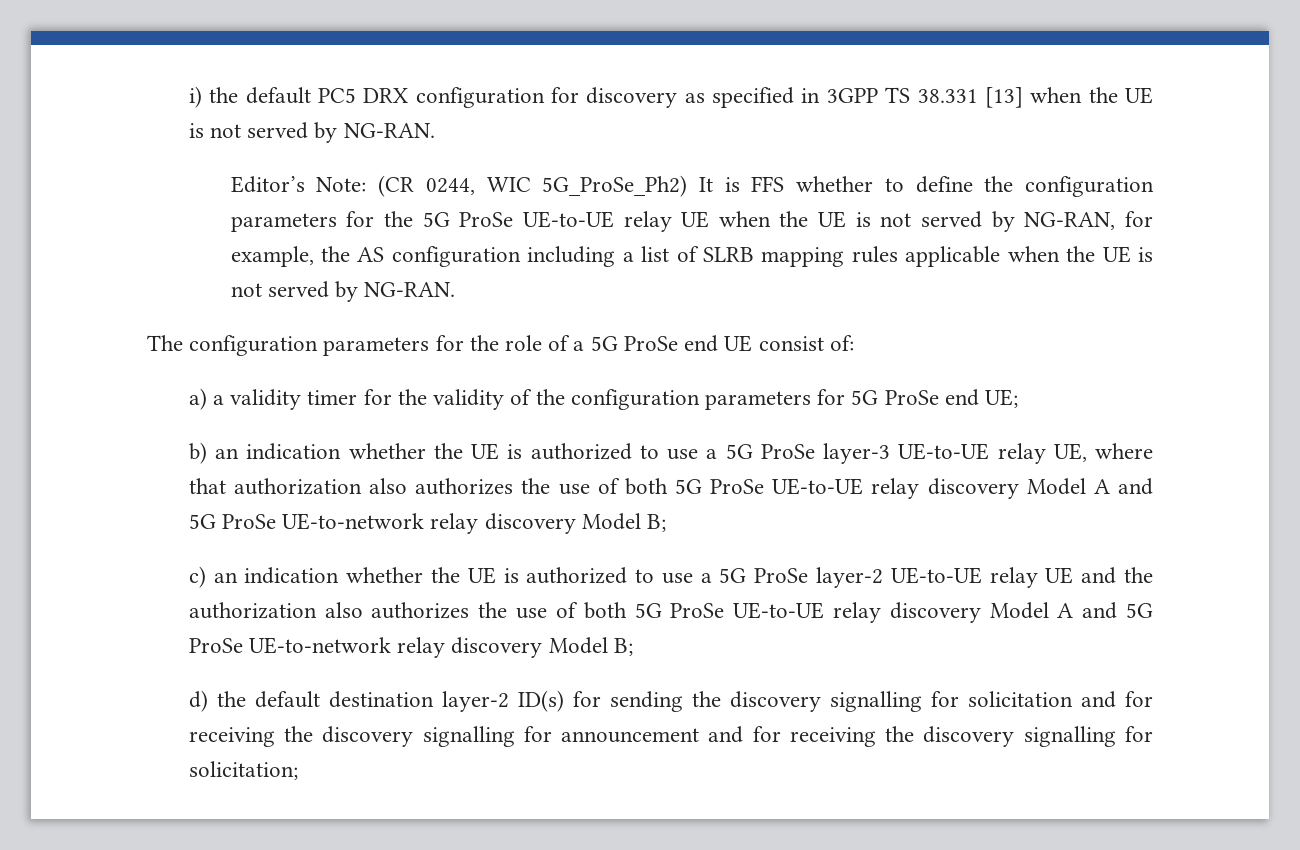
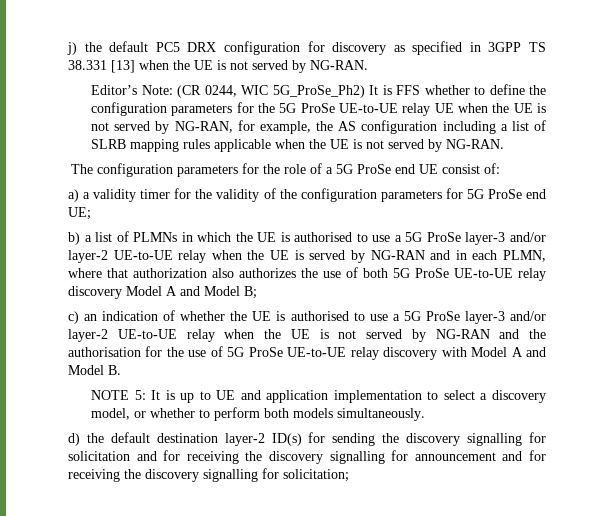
- i) the default PC5 DRX configuration for discovery as specified in 3GPP TS 38.331 [13] when the UE is not served by NG-RAN.
+ j) the default PC5 DRX configuration for discovery as specified in 3GPP TS 38.331 [13] when the UE is not served by NG-RAN.
- b) an indication whether the UE is authorized to use a 5G ProSe layer-3 UE-to-UE relay UE, where that authorization also authorizes the use of both 5G ProSe UE-to-UE relay discovery Model A and 5G ProSe UE-to-network relay discovery Model B;
+ b) a list of PLMNs in which the UE is authorised to use a 5G ProSe layer-3 and/or layer-2 UE-to-UE relay when the UE is served by NG-RAN and in each PLMN, where that authorization also authorizes the use of both 5G ProSe UE-to-UE relay discovery Model A and Model B;
- c) an indication whether the UE is authorized to use a 5G ProSe layer-2 UE-to-UE relay UE and the authorization also authorizes the use of both 5G ProSe UE-to-UE relay discovery Model A and 5G ProSe UE-to-network relay discovery Model B;
+ c) an indication of whether the UE is authorised to use a 5G ProSe layer-3 and/or layer-2 UE-to-UE relay when the UE is not served by NG-RAN and the authorisation for the use of 5G ProSe UE-to-UE relay discovery with Model A and Model B.
+ NOTE 5: It is up to UE and application implementation to select a discovery model, or whether to perform both models simultaneously.

